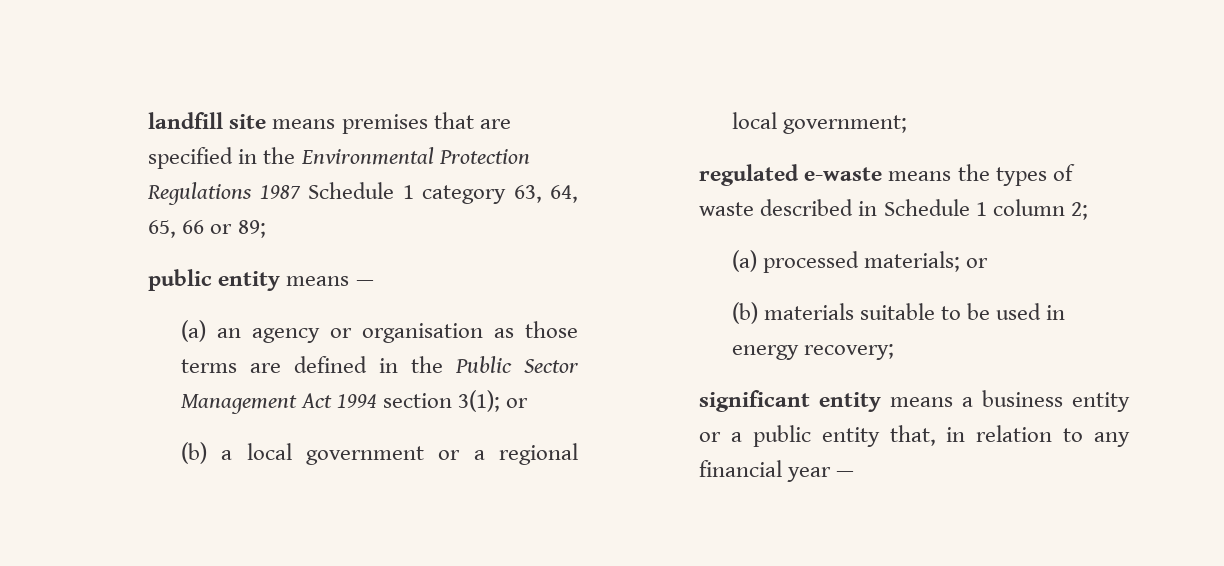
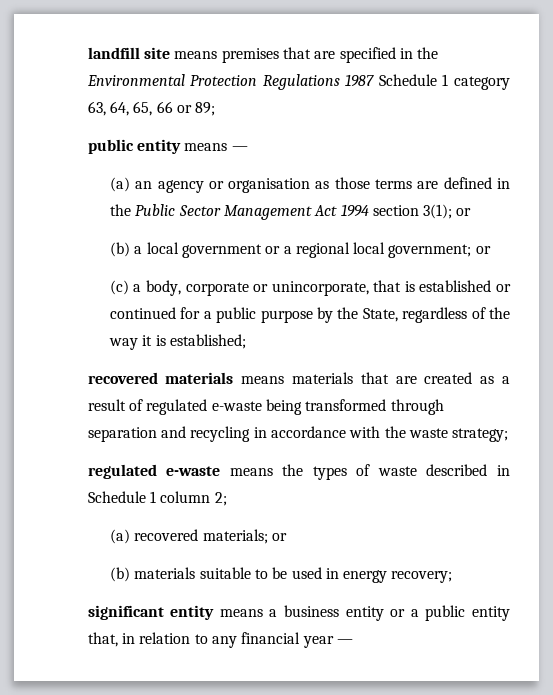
- (b) a local government or a regional local government;
+ (b) a local government or a regional local government; or
+ (c) a body, corporate or unincorporate, that is established or continued for a public purpose by the State, regardless of the way it is established;
+ recovered materials means materials that are created as a result of regulated e-waste being transformed through separation and recycling in accordance with the waste strategy;
- (a) processed materials; or
+ (a) recovered materials; or

